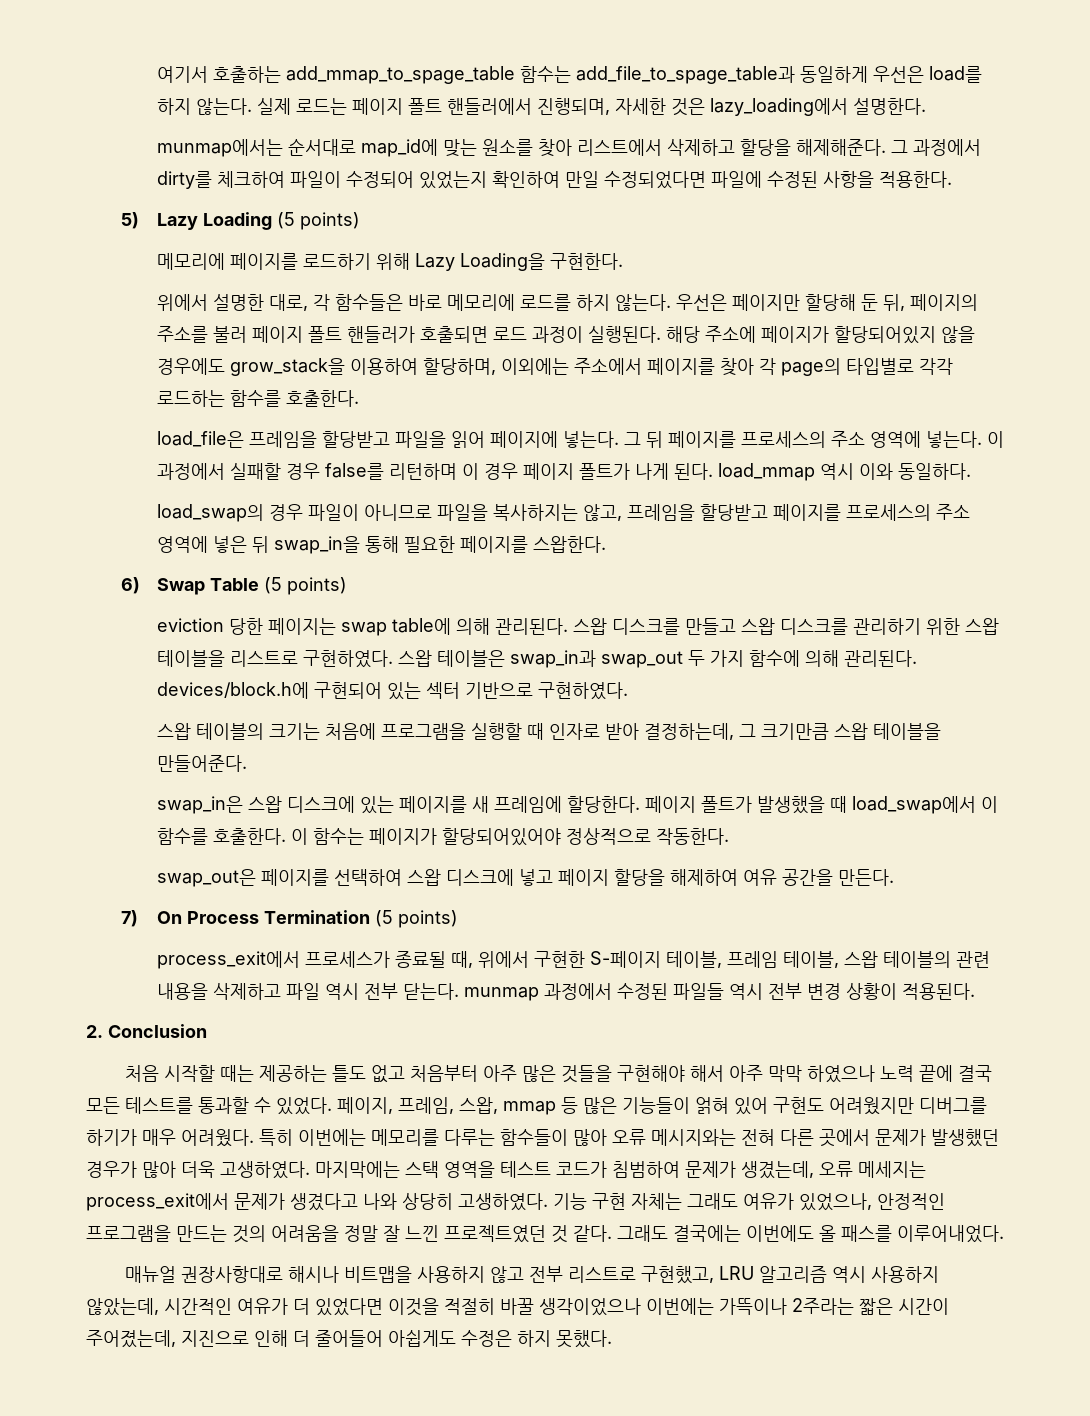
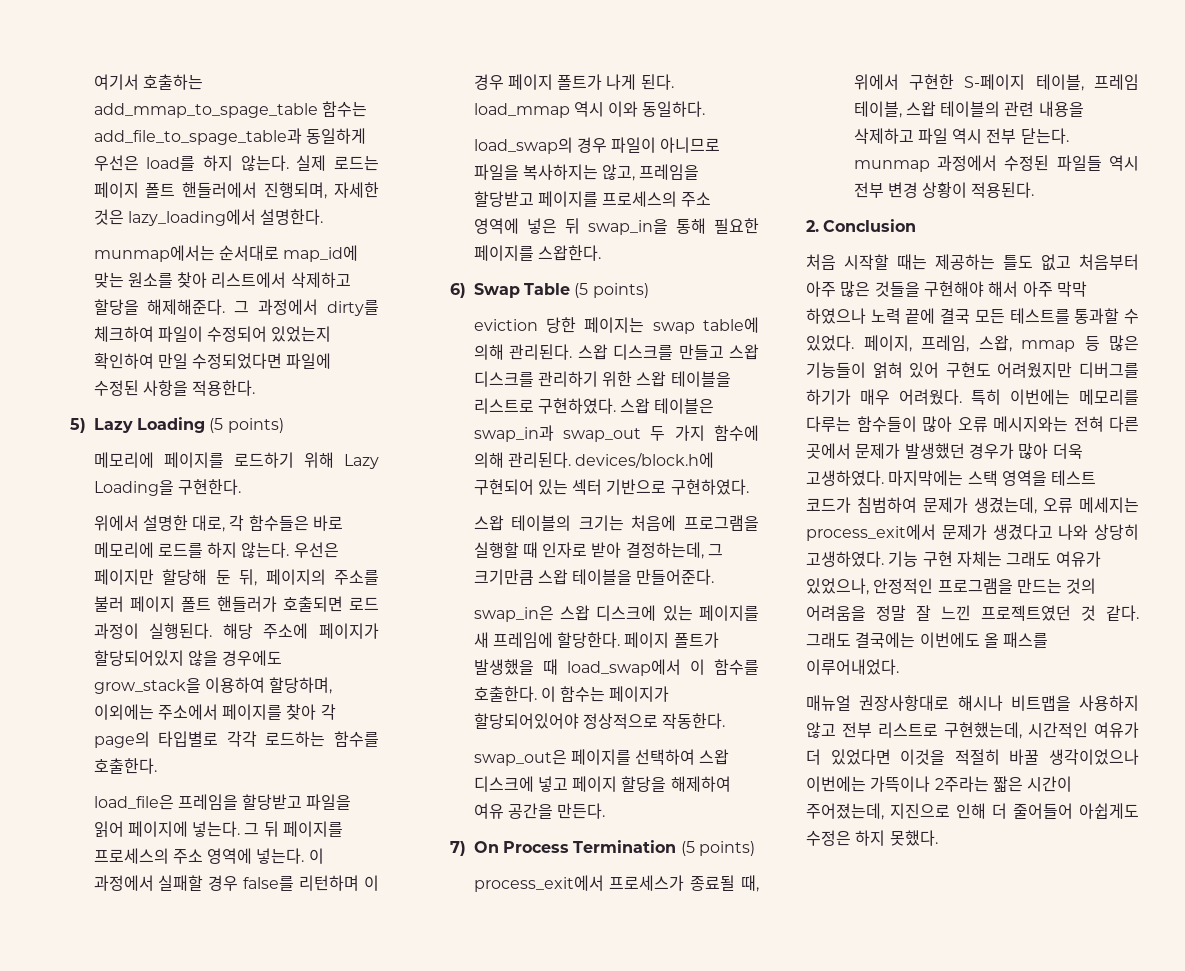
- 매뉴얼 권장사항대로 해시나 비트맵을 사용하지 않고 전부 리스트로 구현했고, LRU 알고리즘 역시 사용하지 않았는데, 시간적인 여유가 더 있었다면 이것을 적절히 바꿀 생각이었으나 이번에는 가뜩이나 2주라는 짧은 시간이 주어졌는데, 지진으로 인해 더 줄어들어 아쉽게도 수정은 하지 못했다.
+ 매뉴얼 권장사항대로 해시나 비트맵을 사용하지 않고 전부 리스트로 구현했는데, 시간적인 여유가 더 있었다면 이것을 적절히 바꿀 생각이었으나 이번에는 가뜩이나 2주라는 짧은 시간이 주어졌는데, 지진으로 인해 더 줄어들어 아쉽게도 수정은 하지 못했다.

